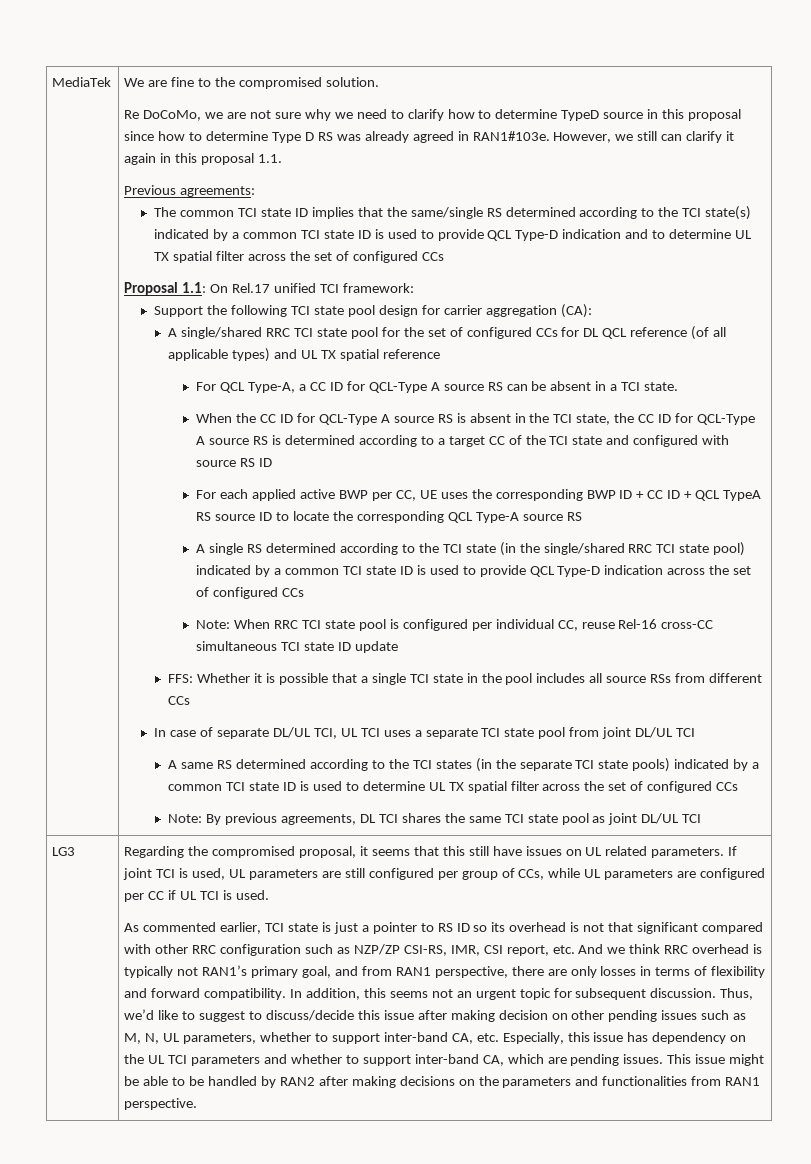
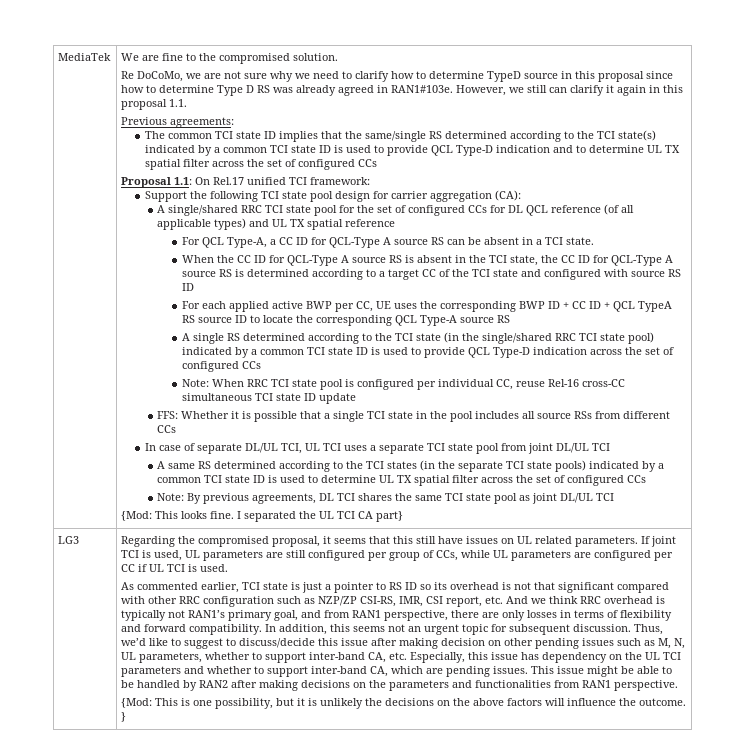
+ {Mod: This looks fine. I separated the UL TCI CA part}
+ {Mod: This is one possibility, but it is unlikely the decisions on the above factors will influence the outcome. }

